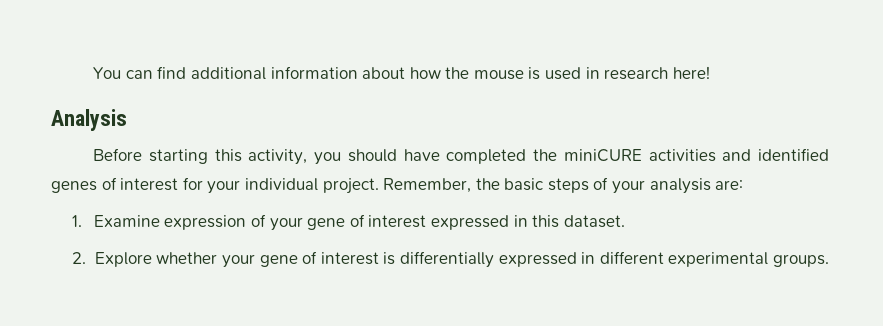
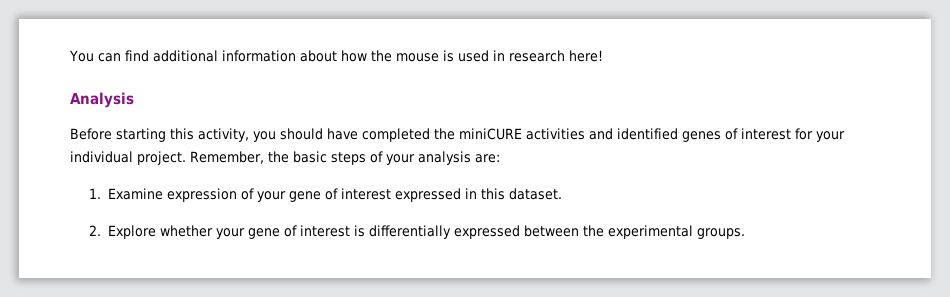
- 2. Explore whether your gene of interest is differentially expressed in different experimental groups.
+ 2. Explore whether your gene of interest is differentially expressed between the experimental groups.

